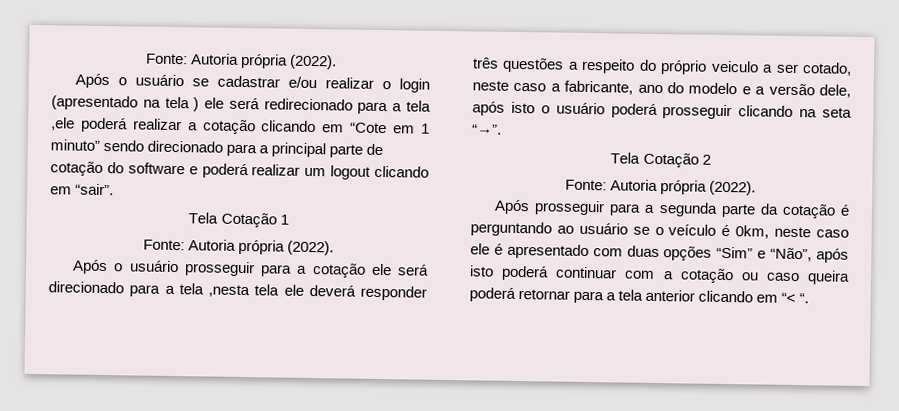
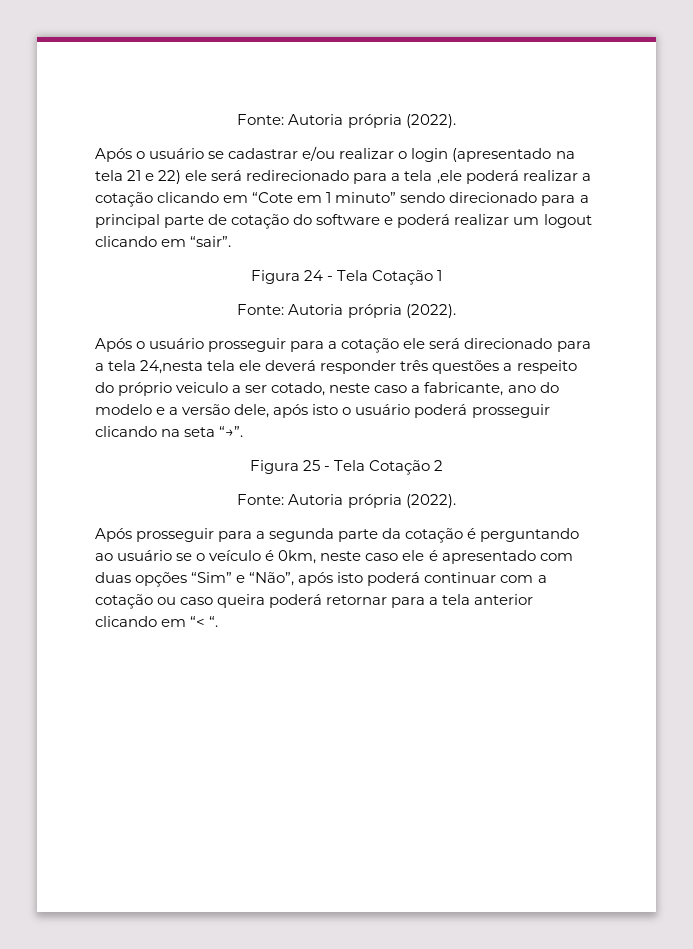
- Após o usuário se cadastrar e/ou realizar o login (apresentado na tela ) ele será redirecionado para a tela ,ele poderá realizar a cotação clicando em “Cote em 1 minuto” sendo direcionado para a principal parte de cotação do software e poderá realizar um logout clicando em “sair”.
+ Após o usuário se cadastrar e/ou realizar o login (apresentado na tela 21 e 22) ele será redirecionado para a tela ,ele poderá realizar a cotação clicando em “Cote em 1 minuto” sendo direcionado para a principal parte de cotação do software e poderá realizar um logout clicando em “sair”.
- Tela Cotação 1
+ Figura 24 - Tela Cotação 1
- Após o usuário prosseguir para a cotação ele será direcionado para a tela ,nesta tela ele deverá responder três questões a respeito do próprio veiculo a ser cotado, neste caso a fabricante, ano do modelo e a versão dele, após isto o usuário poderá prosseguir clicando na seta “→”.
+ Após o usuário prosseguir para a cotação ele será direcionado para a tela 24,nesta tela ele deverá responder três questões a respeito do próprio veiculo a ser cotado, neste caso a fabricante, ano do modelo e a versão dele, após isto o usuário poderá prosseguir clicando na seta “→”.
- Tela Cotação 2
+ Figura 25 - Tela Cotação 2

